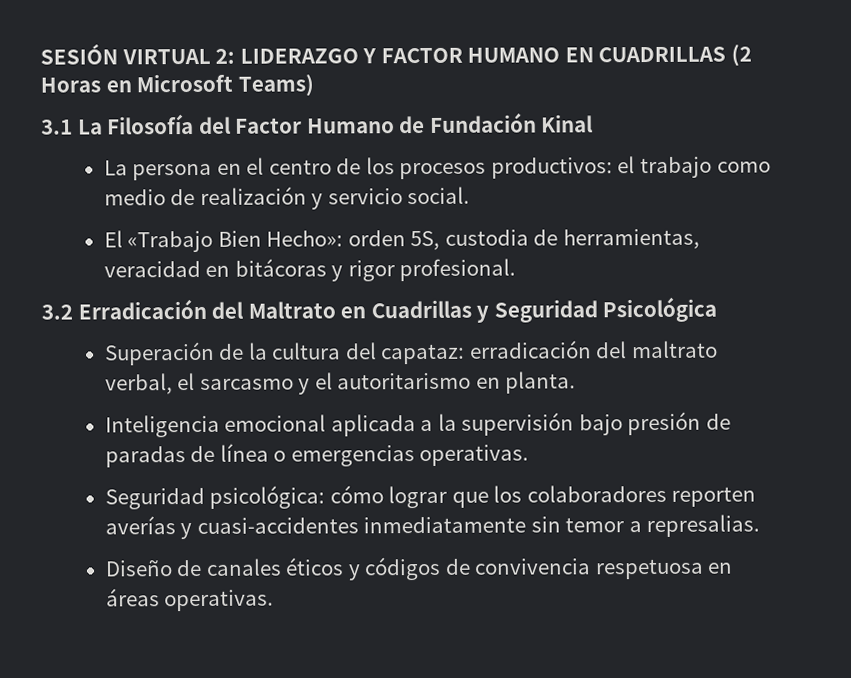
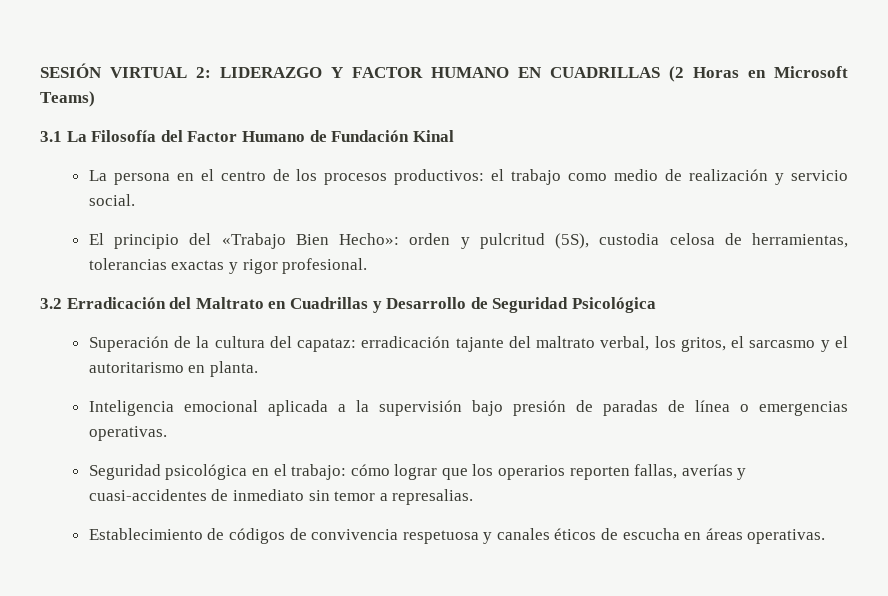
- El «Trabajo Bien Hecho»: orden 5S, custodia de herramientas, veracidad en bitácoras y rigor profesional.
+ El principio del «Trabajo Bien Hecho»: orden y pulcritud (5S), custodia celosa de herramientas, tolerancias exactas y rigor profesional.
- 3.2 Erradicación del Maltrato en Cuadrillas y Seguridad Psicológica
+ 3.2 Erradicación del Maltrato en Cuadrillas y Desarrollo de Seguridad Psicológica
- Superación de la cultura del capataz: erradicación del maltrato verbal, el sarcasmo y el autoritarismo en planta.
+ Superación de la cultura del capataz: erradicación tajante del maltrato verbal, los gritos, el sarcasmo y el autoritarismo en planta.
- Seguridad psicológica: cómo lograr que los colaboradores reporten averías y cuasi-accidentes inmediatamente sin temor a represalias.
+ Seguridad psicológica en el trabajo: cómo lograr que los operarios reporten fallas, averías y cuasi-accidentes de inmediato sin temor a represalias.
- Diseño de canales éticos y códigos de convivencia respetuosa en áreas operativas.
+ Establecimiento de códigos de convivencia respetuosa y canales éticos de escucha en áreas operativas.

